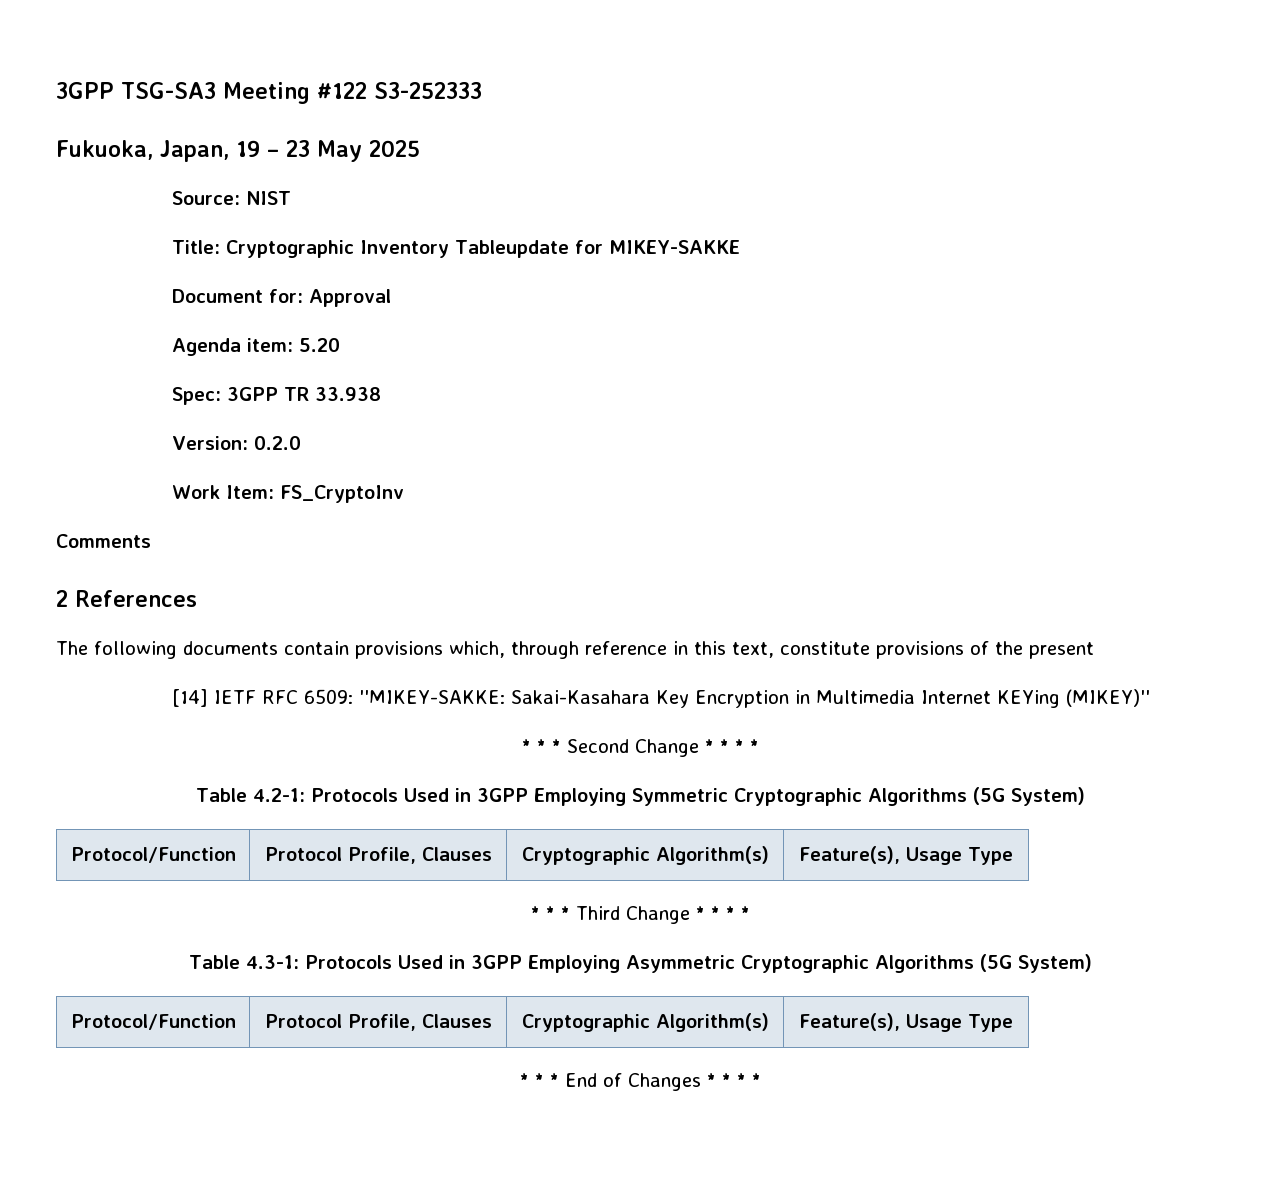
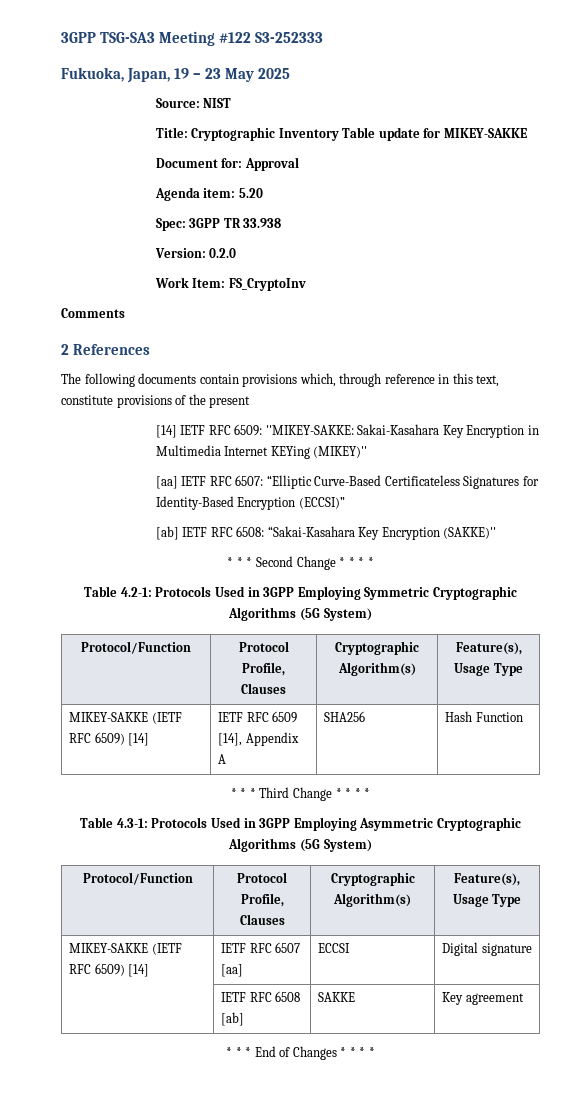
- Title: Cryptographic Inventory Tableupdate for MIKEY-SAKKE
+ Title: Cryptographic Inventory Table update for MIKEY-SAKKE
+ [aa] IETF RFC 6507: “Elliptic Curve-Based Certificateless Signatures for Identity-Based Encryption (ECCSI)”
+ [ab] IETF RFC 6508: “Sakai-Kasahara Key Encryption (SAKKE)''
+ MIKEY-SAKKE (IETF RFC 6509) [14] | IETF RFC 6509 [14], Appendix A | SHA256 | Hash Function
+ MIKEY-SAKKE (IETF RFC 6509) [14] | IETF RFC 6507 [aa] | ECCSI | Digital signature
+ | IETF RFC 6508 [ab] | SAKKE | Key agreement

